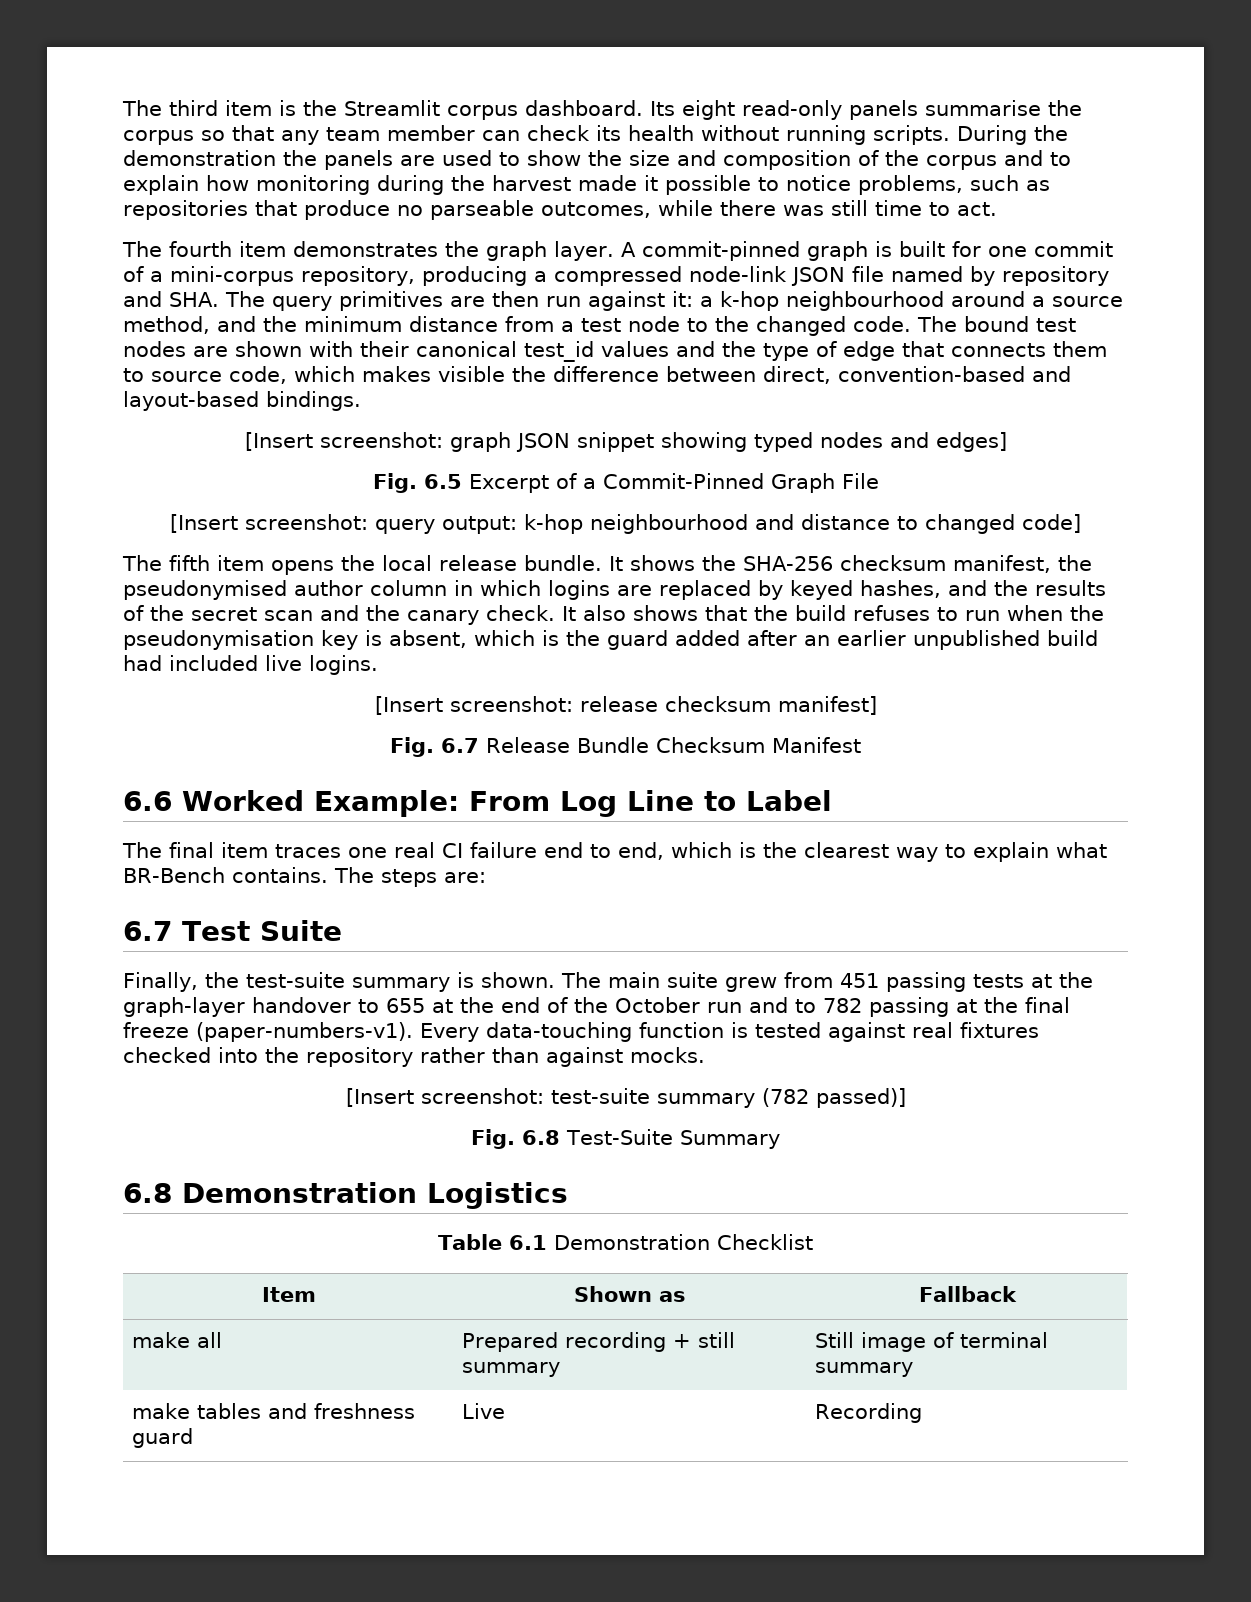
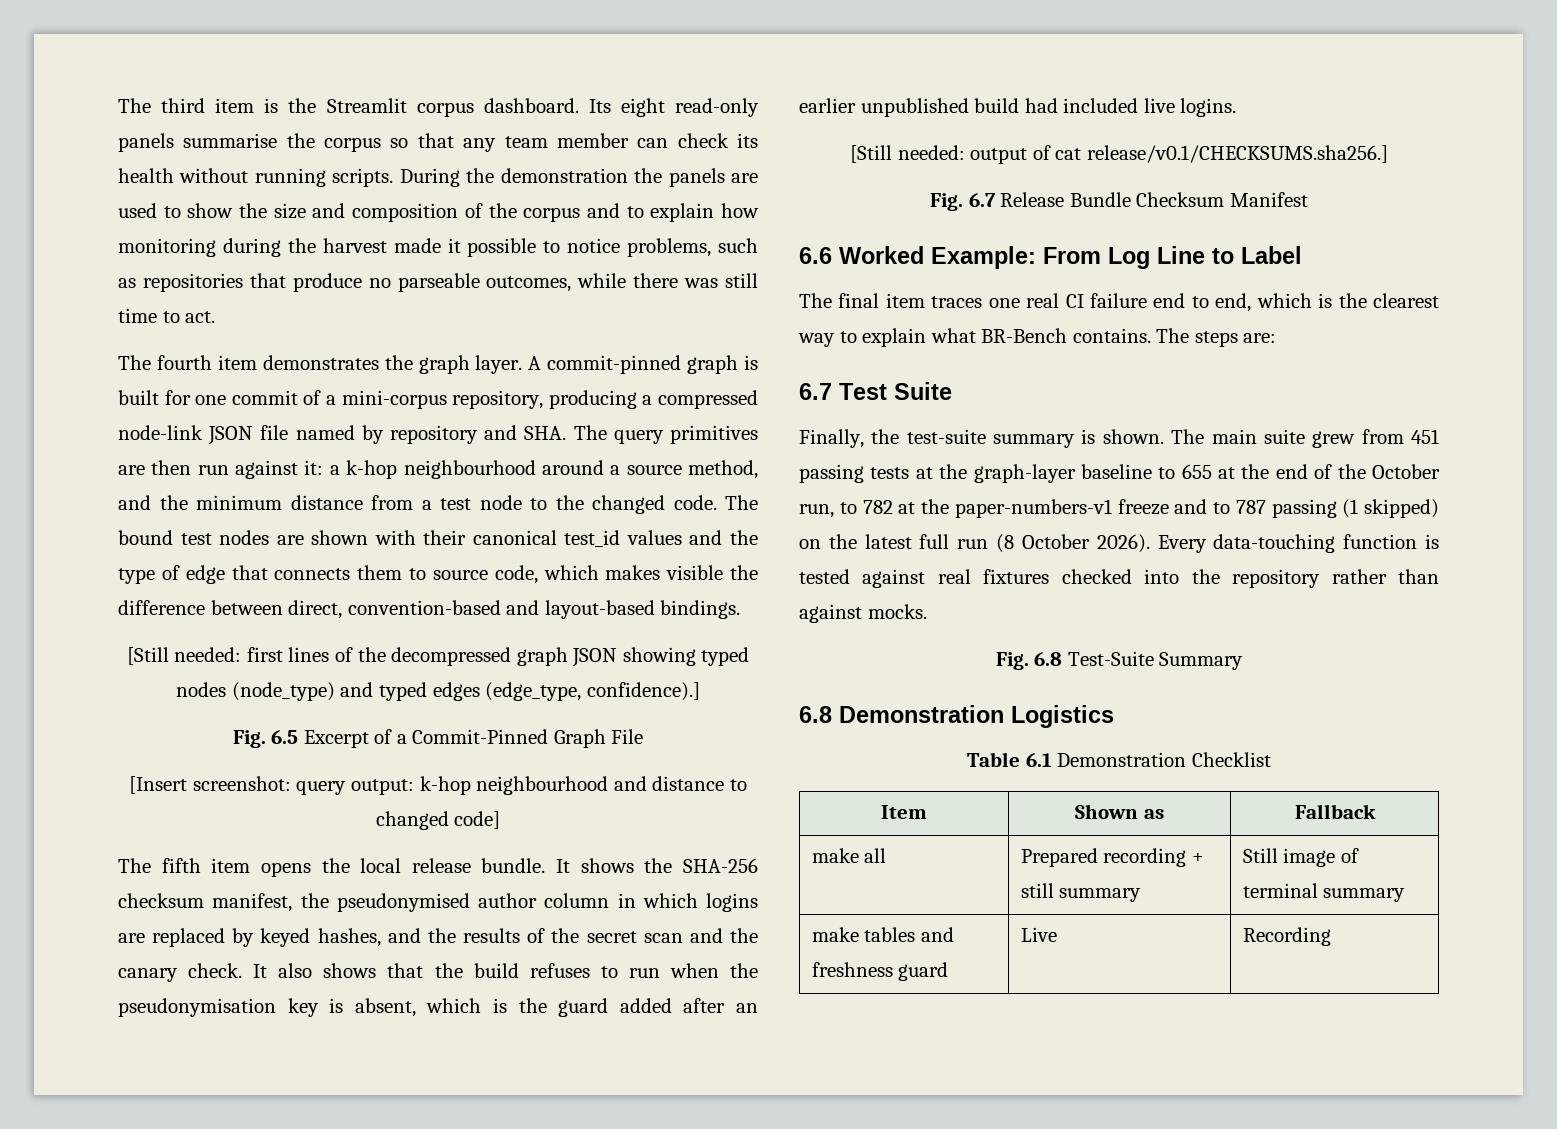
- [Insert screenshot: graph JSON snippet showing typed nodes and edges]
+ [Still needed: first lines of the decompressed graph JSON showing typed nodes (node_type) and typed edges (edge_type, confidence).]
- [Insert screenshot: release checksum manifest]
+ [Still needed: output of cat release/v0.1/CHECKSUMS.sha256.]
- The main suite grew from 451 passing tests at the graph-layer handover to 655 at the end of the October run and to 782 passing at the final freeze (paper-numbers-v1).
+ The main suite grew from 451 passing tests at the graph-layer baseline to 655 at the end of the October run, to 782 at the paper-numbers-v1 freeze and to 787 passing (1 skipped) on the latest full run (8 October 2026).
- [Insert screenshot: test-suite summary (782 passed)]

